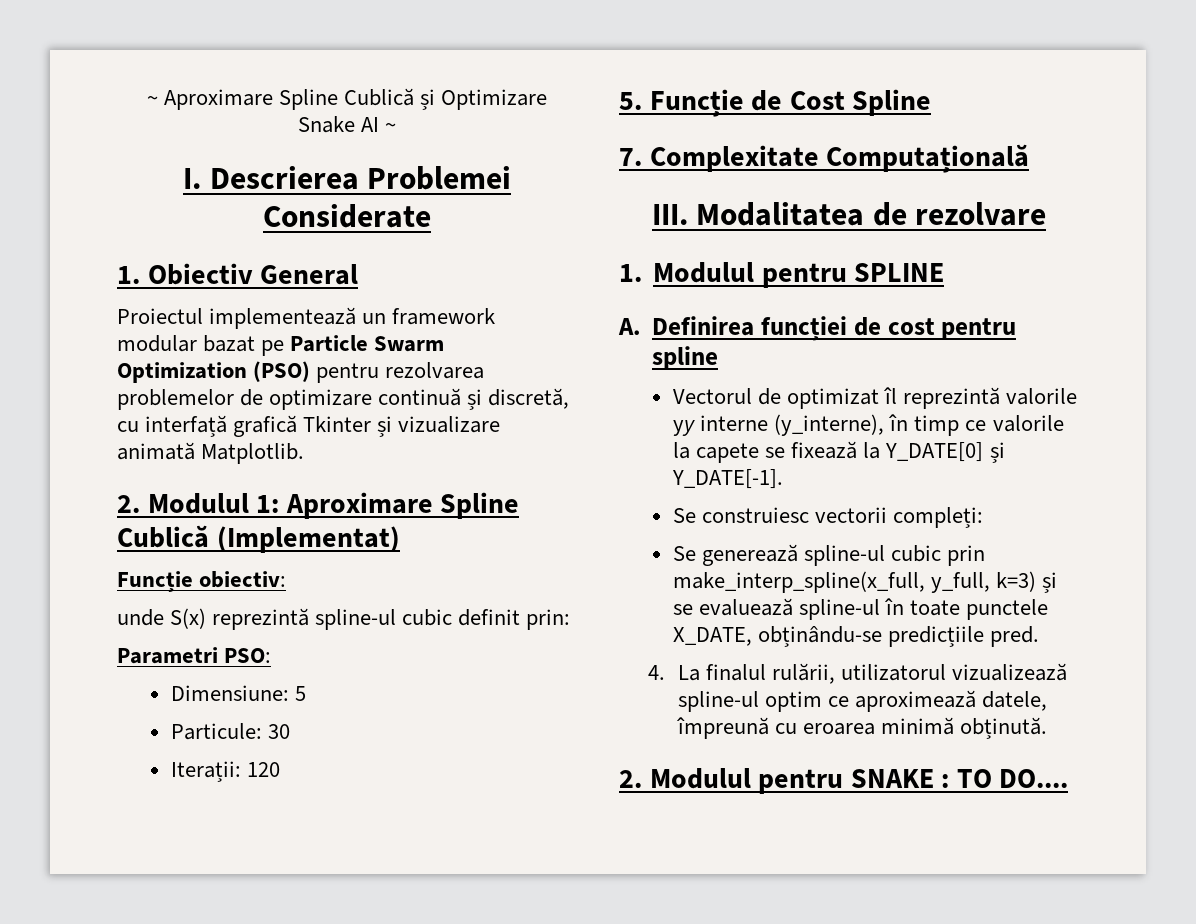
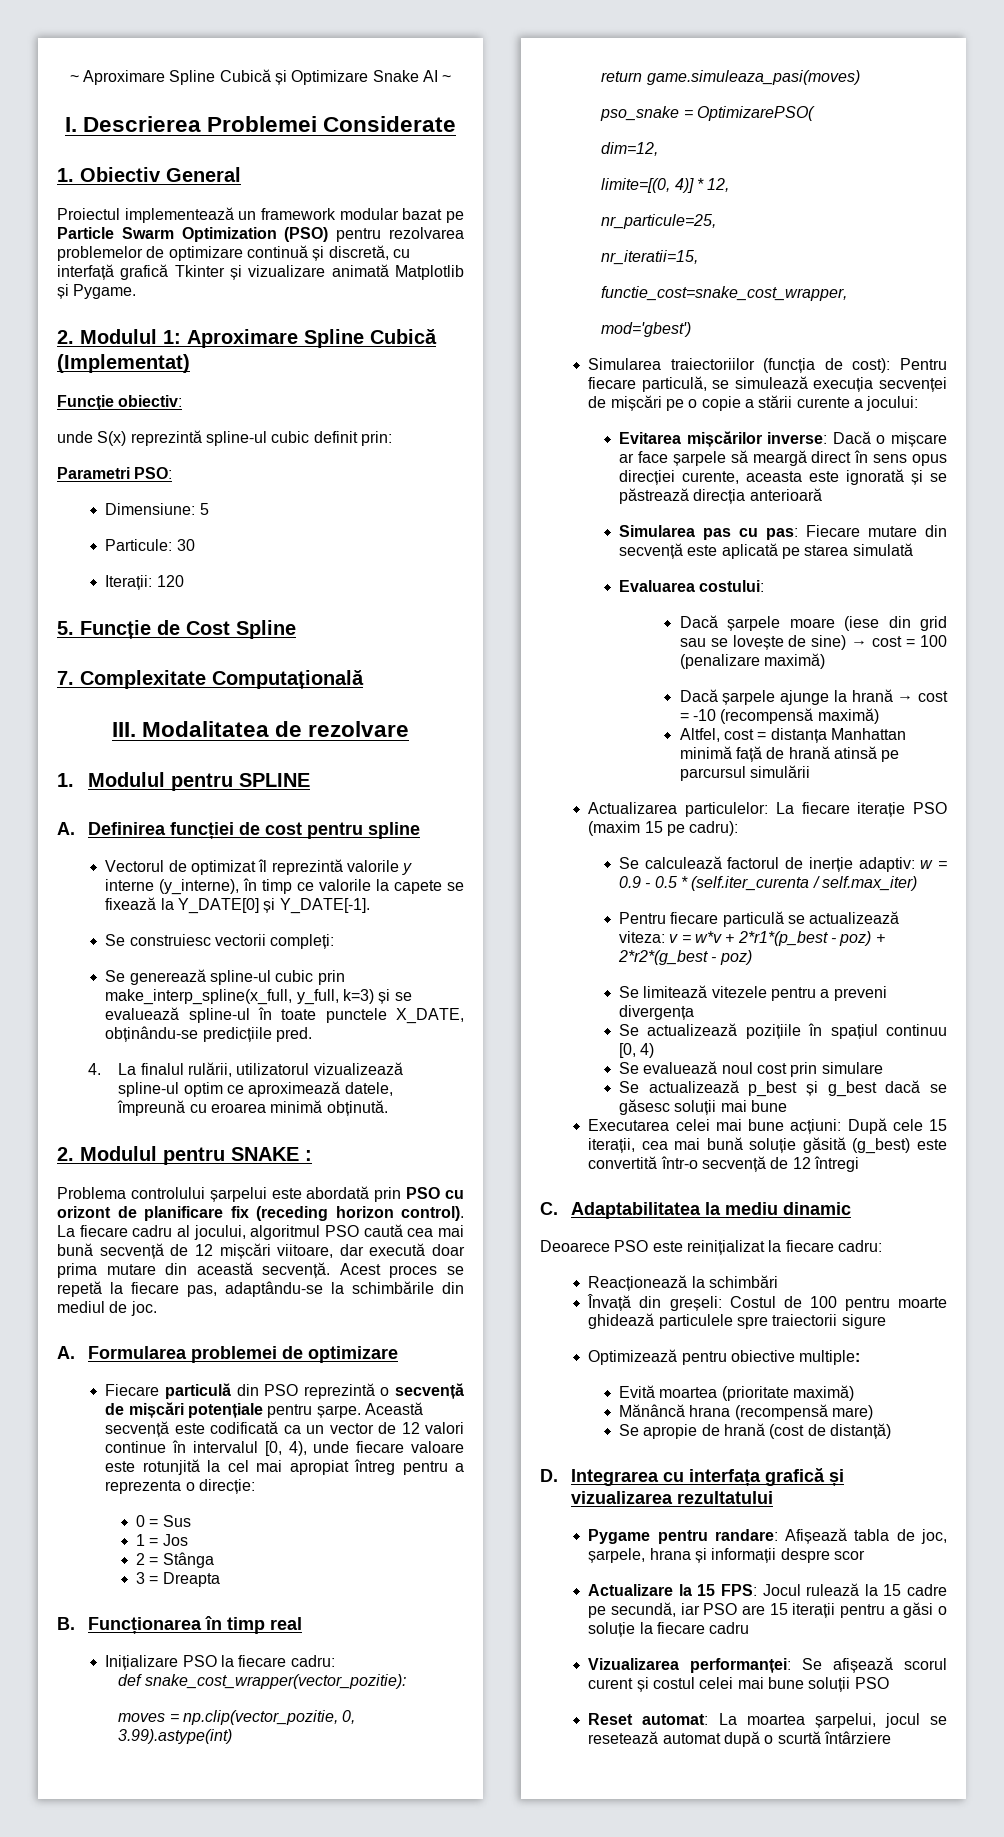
- ~ Aproximare Spline Cublică și Optimizare Snake AI ~
+ ~ Aproximare Spline Cubică și Optimizare Snake AI ~
- Proiectul implementează un framework modular bazat pe Particle Swarm Optimization (PSO) pentru rezolvarea problemelor de optimizare continuă și discretă, cu interfață grafică Tkinter și vizualizare animată Matplotlib.
+ Proiectul implementează un framework modular bazat pe Particle Swarm Optimization (PSO) pentru rezolvarea problemelor de optimizare continuă și discretă, cu interfață grafică Tkinter și vizualizare animată Matplotlib și Pygame.
- 2. Modulul 1: Aproximare Spline Cublică (Implementat)
+ 2. Modulul 1: Aproximare Spline Cubică (Implementat)
- Vectorul de optimizat îl reprezintă valorile yy interne (y_interne), în timp ce valorile la capete se fixează la Y_DATE[0] și Y_DATE[-1].
+ Vectorul de optimizat îl reprezintă valorile y interne (y_interne), în timp ce valorile la capete se fixează la Y_DATE[0] și Y_DATE[-1].
- 2. Modulul pentru SNAKE : TO DO....
+ 2. Modulul pentru SNAKE :
+ Problema controlului șarpelui este abordată prin PSO cu orizont de planificare fix (receding horizon control). La fiecare cadru al jocului, algoritmul PSO caută cea mai bună secvență de 12 mișcări viitoare, dar execută doar prima mutare din această secvență. Acest proces se repetă la fiecare pas, adaptându-se la schimbările din mediul de joc.
+ A. Formularea problemei de optimizare
+ Fiecare particulă din PSO reprezintă o secvență de mișcări potențiale pentru șarpe. Această secvență este codificată ca un vector de 12 valori continue în intervalul [0, 4), unde fiecare valoare este rotunjită la cel mai apropiat întreg pentru a reprezenta o direcție:
+ 0 = Sus
+ 1 = Jos
+ 2 = Stânga
+ 3 = Dreapta
+ B. Funcționarea în timp real
+ Inițializare PSO la fiecare cadru:
+ def snake_cost_wrapper(vector_pozitie):
+ moves = np.clip(vector_pozitie, 0, 3.99).astype(int)
+ return game.simuleaza_pasi(moves)
+ pso_snake = OptimizarePSO(
+ dim=12,
+ limite=[(0, 4)] * 12,
+ nr_particule=25,
+ nr_iteratii=15,
+ functie_cost=snake_cost_wrapper,
+ mod='gbest')
+ Simularea traiectoriilor (funcția de cost): Pentru fiecare particulă, se simulează execuția secvenței de mișcări pe o copie a stării curente a jocului:
+ Evitarea mișcărilor inverse: Dacă o mișcare ar face șarpele să meargă direct în sens opus direcției curente, aceasta este ignorată și se păstrează direcția anterioară
+ Simularea pas cu pas: Fiecare mutare din secvență este aplicată pe starea simulată
+ Evaluarea costului:
+ Dacă șarpele moare (iese din grid sau se lovește de sine) → cost = 100 (penalizare maximă)
+ Dacă șarpele ajunge la hrană → cost = -10 (recompensă maximă)
+ Altfel, cost = distanța Manhattan minimă față de hrană atinsă pe parcursul simulării
+ Actualizarea particulelor: La fiecare iterație PSO (maxim 15 pe cadru):
+ Se calculează factorul de inerție adaptiv: w = 0.9 - 0.5 * (self.iter_curenta / self.max_iter)
+ Pentru fiecare particulă se actualizează viteza: v = w*v + 2*r1*(p_best - poz) + 2*r2*(g_best - poz)
+ Se limitează vitezele pentru a preveni divergența
+ Se actualizează pozițiile în spațiul continuu [0, 4)
+ Se evaluează noul cost prin simulare
+ Se actualizează p_best și g_best dacă se găsesc soluții mai bune
+ Executarea celei mai bune acțiuni: După cele 15 iterații, cea mai bună soluție găsită (g_best) este convertită într-o secvență de 12 întregi
+ C. Adaptabilitatea la mediu dinamic
+ Deoarece PSO este reinițializat la fiecare cadru:
+ Reacționează la schimbări
+ Învață din greșeli: Costul de 100 pentru moarte ghidează particulele spre traiectorii sigure
+ Optimizează pentru obiective multiple:
+ Evită moartea (prioritate maximă)
+ Mănâncă hrana (recompensă mare)
+ Se apropie de hrană (cost de distanță)
+ D. Integrarea cu interfața grafică și vizualizarea rezultatului
+ Pygame pentru randare: Afișează tabla de joc, șarpele, hrana și informații despre scor
+ Actualizare la 15 FPS: Jocul rulează la 15 cadre pe secundă, iar PSO are 15 iterații pentru a găsi o soluție la fiecare cadru
+ Vizualizarea performanței: Se afișează scorul curent și costul celei mai bune soluții PSO
+ Reset automat: La moartea șarpelui, jocul se resetează automat după o scurtă întârziere

